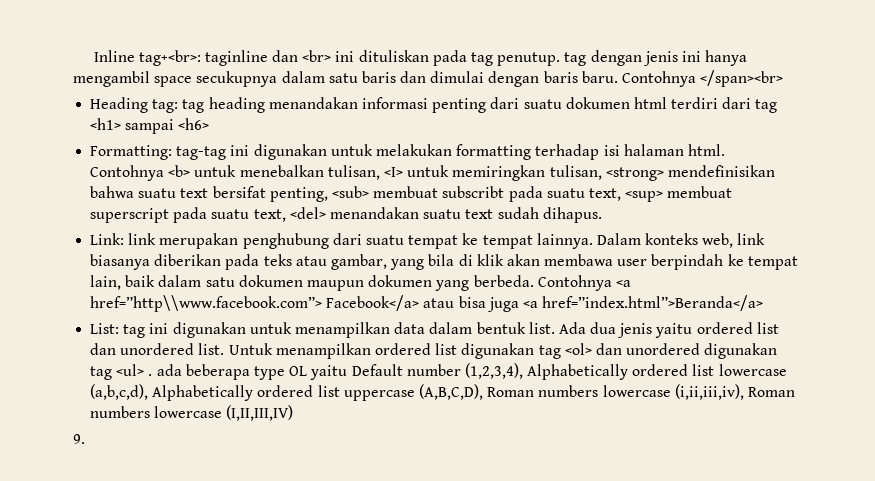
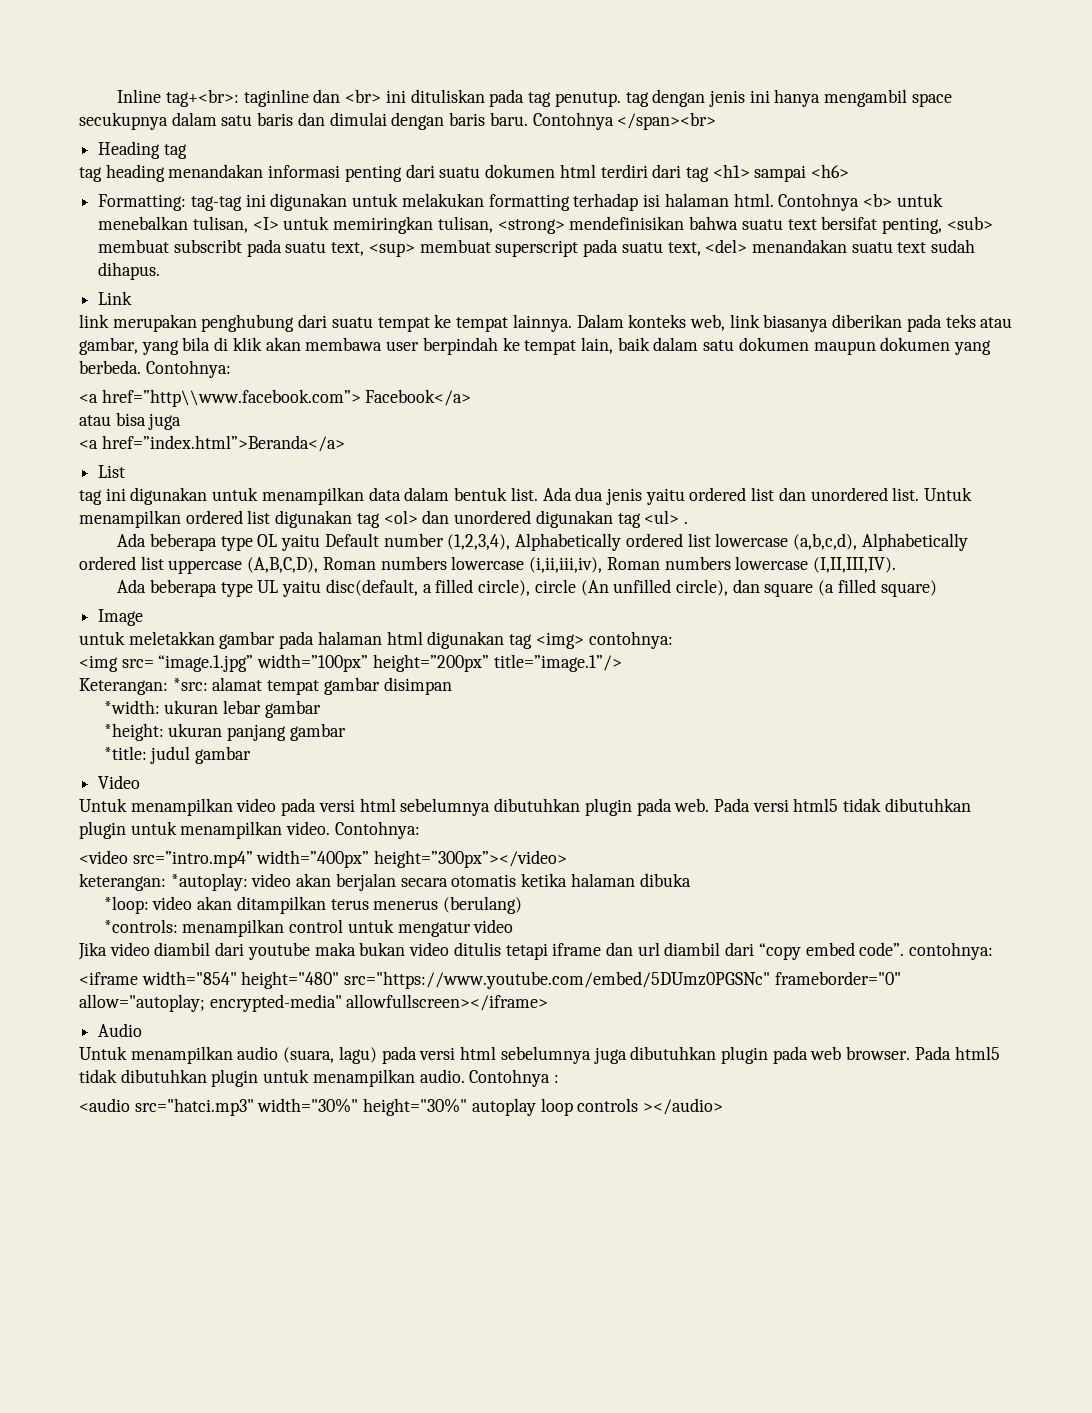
- Heading tag: tag heading menandakan informasi penting dari suatu dokumen html terdiri dari tag <h1> sampai <h6>
+ Heading tag
+ tag heading menandakan informasi penting dari suatu dokumen html terdiri dari tag <h1> sampai <h6>
- Link: link merupakan penghubung dari suatu tempat ke tempat lainnya.
+ Link
+ link merupakan penghubung dari suatu tempat ke tempat lainnya.
- Dalam konteks web, link biasanya diberikan pada teks atau gambar, yang bila di klik akan membawa user berpindah ke tempat lain, baik dalam satu dokumen maupun dokumen yang berbeda. Contohnya <a href=”http\\www.facebook.com”> Facebook</a> atau bisa juga <a href=”index.html”>Beranda</a>
+ Dalam konteks web, link biasanya diberikan pada teks atau gambar, yang bila di klik akan membawa user berpindah ke tempat lain, baik dalam satu dokumen maupun dokumen yang berbeda. Contohnya:
+ <a href=”http\\www.facebook.com”> Facebook</a>
+ atau bisa juga
+ <a href=”index.html”>Beranda</a>
- List: tag ini digunakan untuk menampilkan data dalam bentuk list.
+ List
+ tag ini digunakan untuk menampilkan data dalam bentuk list.
- Untuk menampilkan ordered list digunakan tag <ol> dan unordered digunakan tag <ul> . ada beberapa type OL yaitu Default number (1,2,3,4), Alphabetically ordered list lowercase (a,b,c,d), Alphabetically ordered list uppercase (A,B,C,D), Roman numbers lowercase (i,ii,iii,iv), Roman numbers lowercase (I,II,III,IV)
- 9.
+ Untuk menampilkan ordered list digunakan tag <ol> dan unordered digunakan tag <ul> .
+ Ada beberapa type OL yaitu Default number (1,2,3,4), Alphabetically ordered list lowercase (a,b,c,d), Alphabetically ordered list uppercase (A,B,C,D), Roman numbers lowercase (i,ii,iii,iv), Roman numbers lowercase (I,II,III,IV).
+ Ada beberapa type UL yaitu disc(default, a filled circle), circle (An unfilled circle), dan square (a filled square)
+ Image
+ untuk meletakkan gambar pada halaman html digunakan tag <img> contohnya:
+ <img src= “image.1.jpg” width=”100px” height=”200px” title=”image.1”/>
+ Keterangan: *src: alamat tempat gambar disimpan
+ *width: ukuran lebar gambar
+ *height: ukuran panjang gambar
+ *title: judul gambar
+ Video
+ Untuk menampilkan video pada versi html sebelumnya dibutuhkan plugin pada web. Pada versi html5 tidak dibutuhkan plugin untuk menampilkan video. Contohnya:
+ <video src=”intro.mp4” width=”400px” height=”300px”></video>
+ keterangan: *autoplay: video akan berjalan secara otomatis ketika halaman dibuka
+ *loop: video akan ditampilkan terus menerus (berulang)
+ *controls: menampilkan control untuk mengatur video
+ Jika video diambil dari youtube maka bukan video ditulis tetapi iframe dan url diambil dari “copy embed code”. contohnya:
+ <iframe width="854" height="480" src="https://www.youtube.com/embed/5DUmz0PGSNc" frameborder="0" allow="autoplay; encrypted-media" allowfullscreen></iframe>
+ Audio
+ Untuk menampilkan audio (suara, lagu) pada versi html sebelumnya juga dibutuhkan plugin pada web browser. Pada html5 tidak dibutuhkan plugin untuk menampilkan audio. Contohnya :
+ <audio src="hatci.mp3" width="30%" height="30%" autoplay loop controls ></audio>

